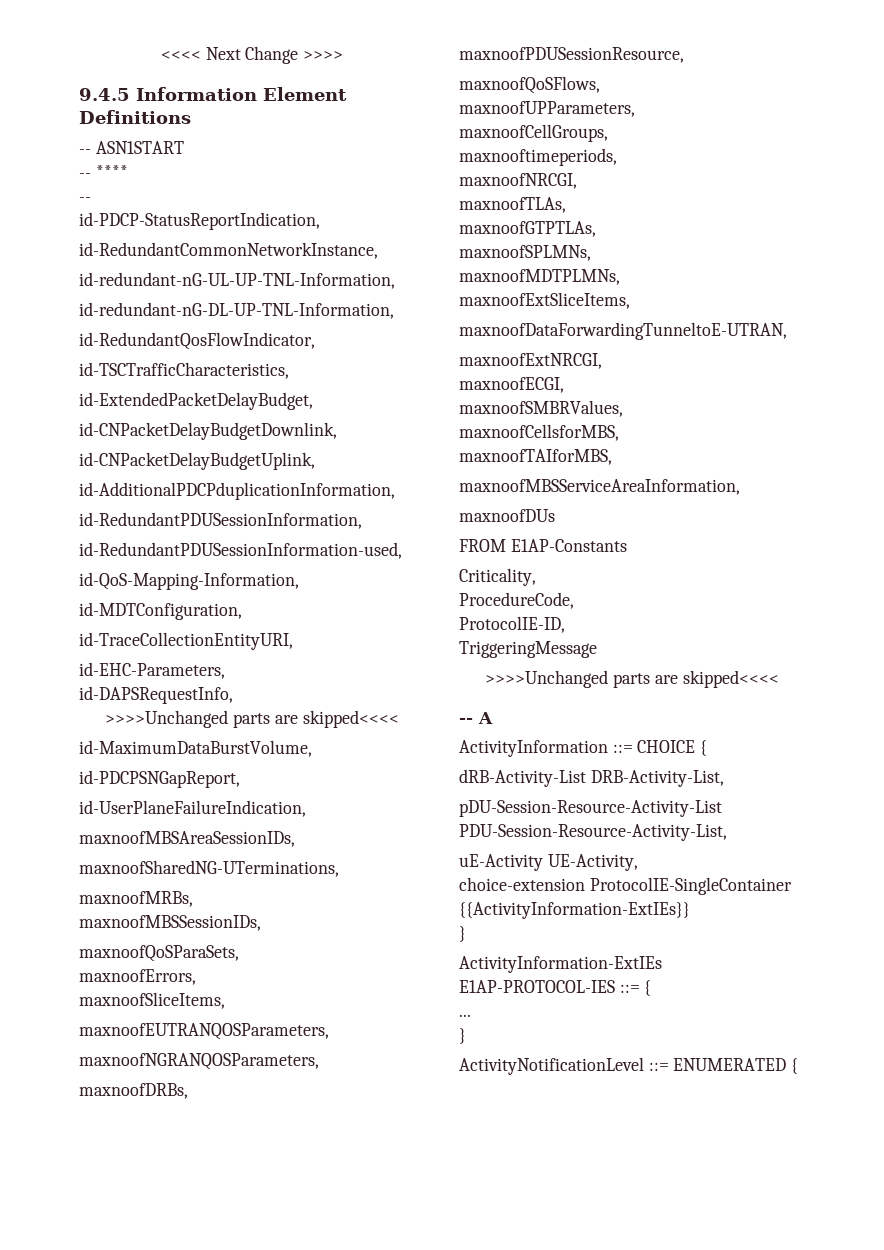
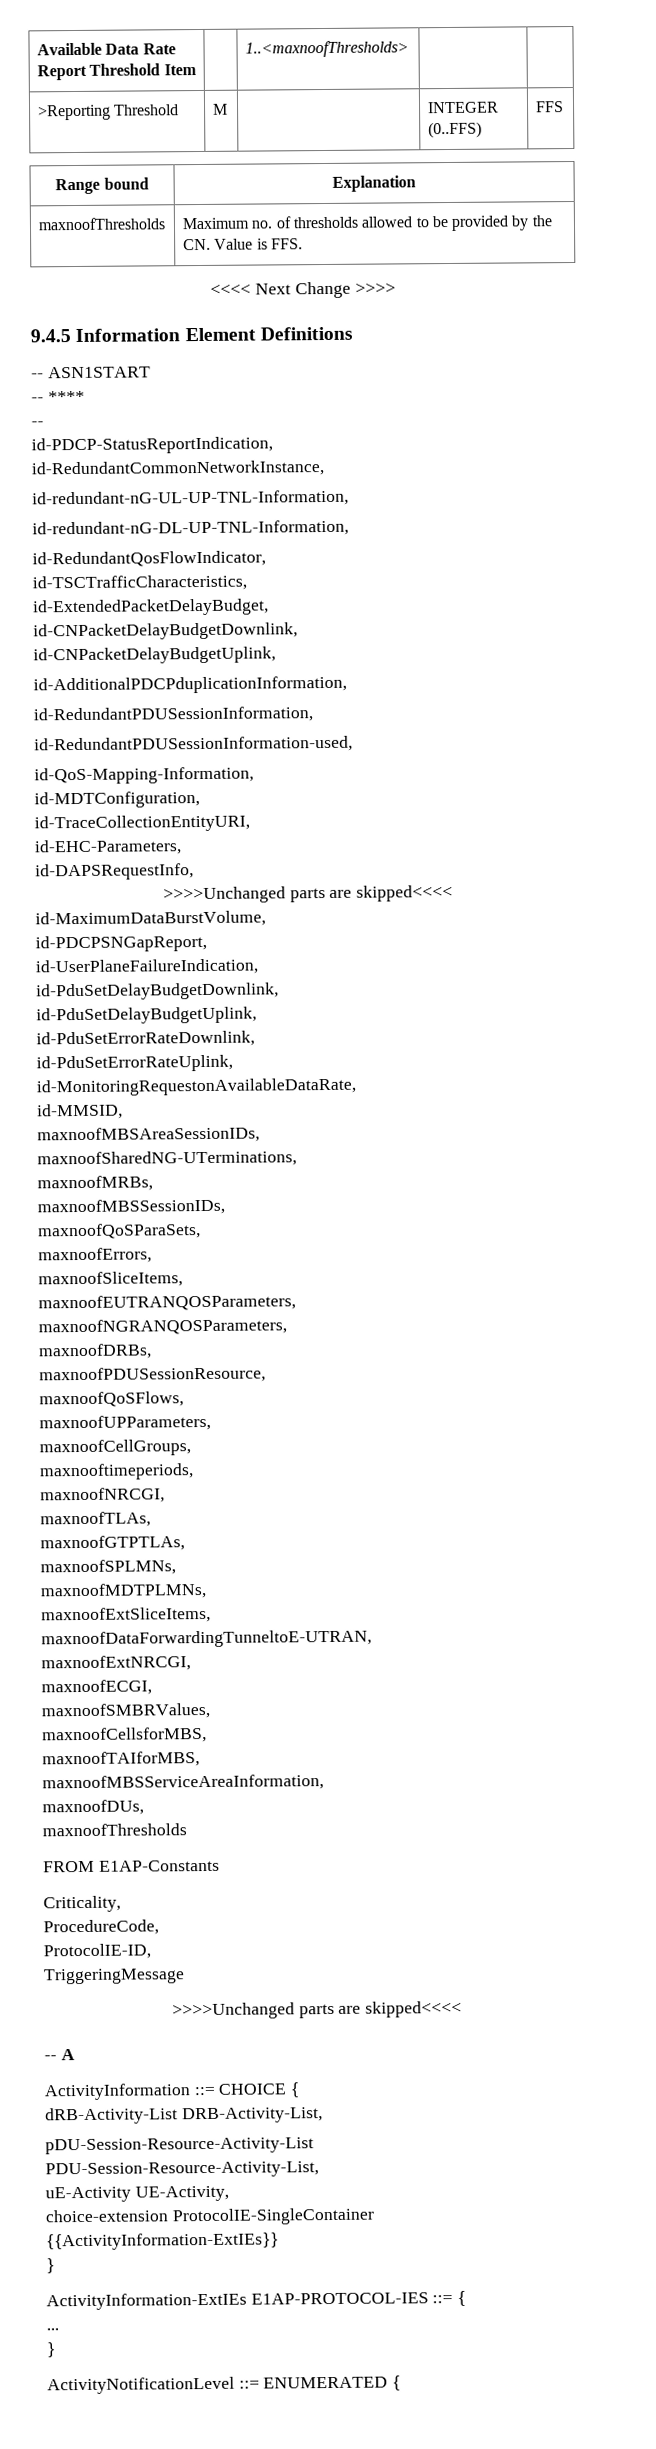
+ Available Data Rate Report Threshold Item | | 1..<maxnoofThresholds> | |
+ >Reporting Threshold | M | | INTEGER (0..FFS) | FFS
+ Range bound | Explanation
+ maxnoofThresholds | Maximum no. of thresholds allowed to be provided by the CN. Value is FFS.
+ id-PduSetDelayBudgetDownlink,
+ id-PduSetDelayBudgetUplink,
+ id-PduSetErrorRateDownlink,
+ id-PduSetErrorRateUplink,
+ id-MonitoringRequestonAvailableDataRate,
+ id-MMSID,
- maxnoofDUs
+ maxnoofDUs,
+ maxnoofThresholds

